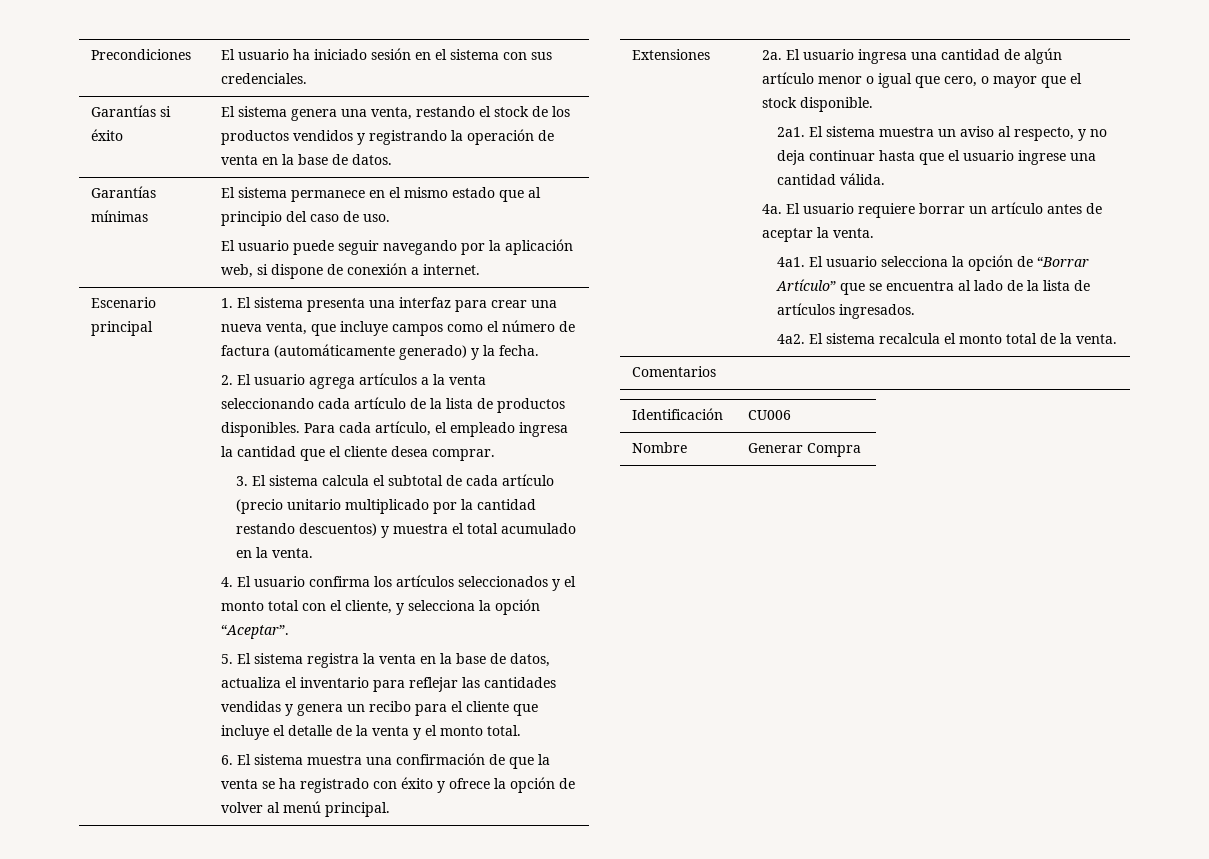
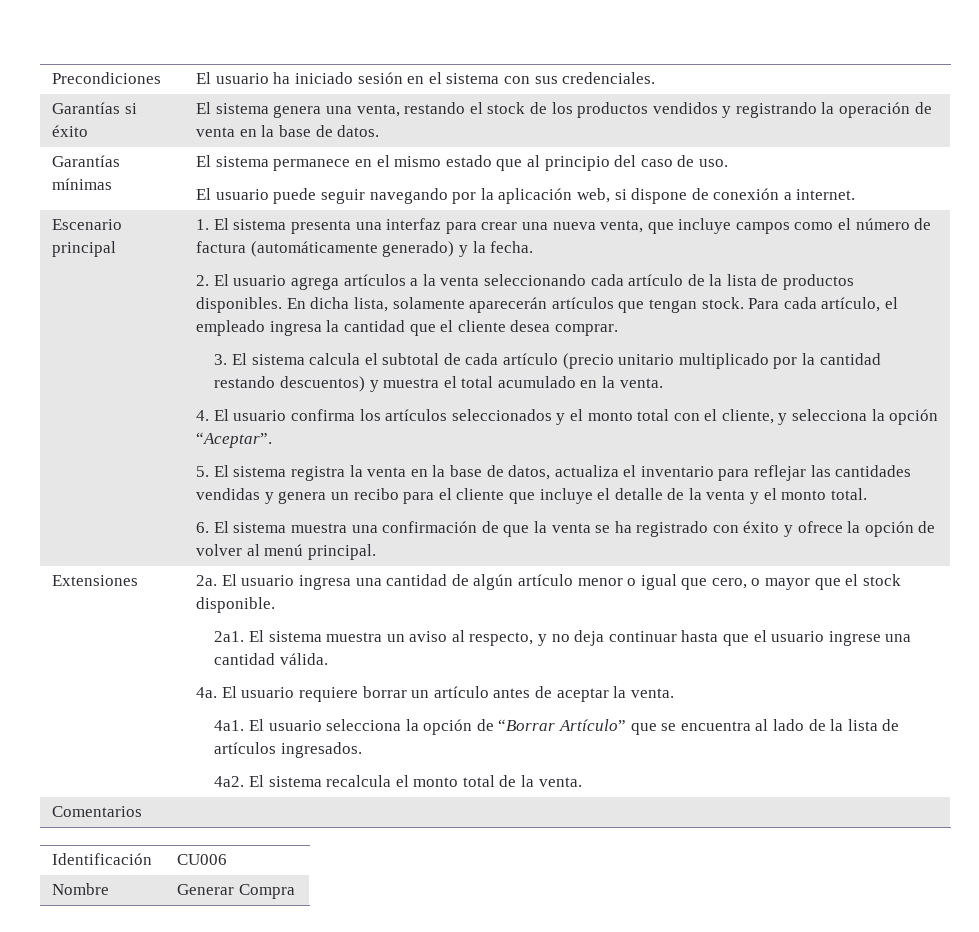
+ En dicha lista, solamente aparecerán artículos que tengan stock.

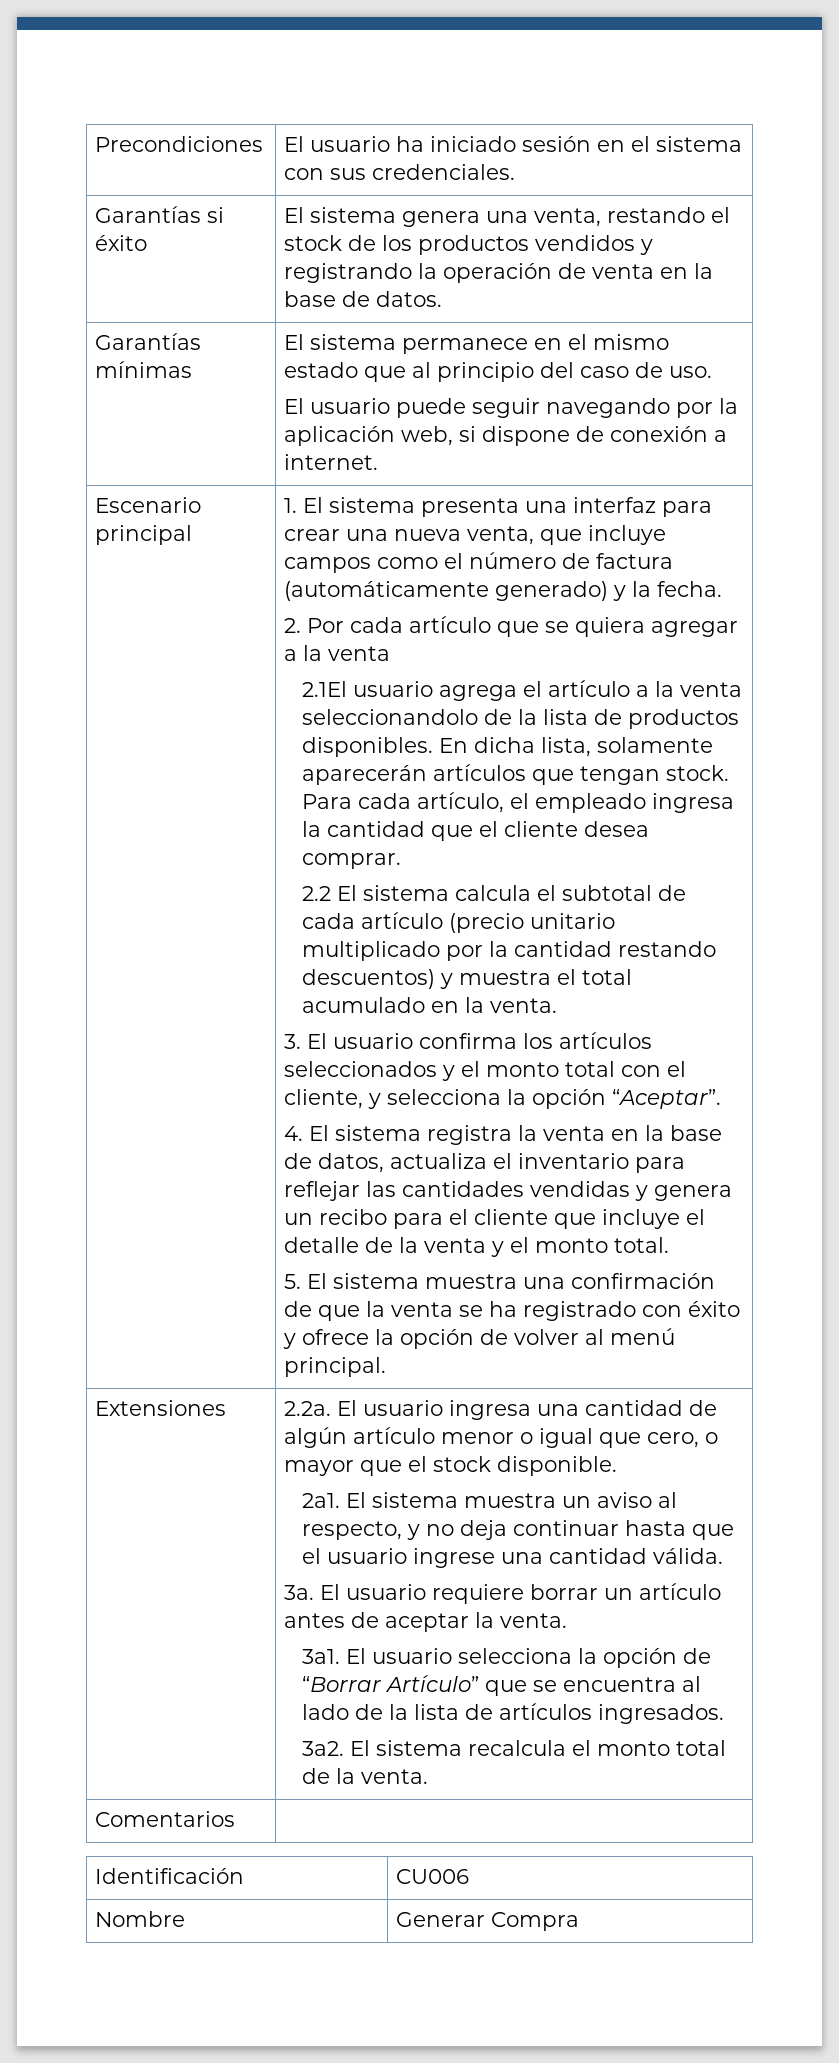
- 2. El usuario agrega artículos a la venta seleccionando cada artículo de la lista de productos disponibles.
+ 2. Por cada artículo que se quiera agregar a la venta
+ 2.1El usuario agrega el artículo a la venta seleccionandolo de la lista de productos disponibles.
- 3. El sistema calcula el subtotal de cada artículo (precio unitario multiplicado por la cantidad restando descuentos) y muestra el total acumulado en la venta.
+ 2.2 El sistema calcula el subtotal de cada artículo (precio unitario multiplicado por la cantidad restando descuentos) y muestra el total acumulado en la venta.
- 4. El usuario confirma los artículos seleccionados y el monto total con el cliente, y selecciona la opción “Aceptar”.
+ 3. El usuario confirma los artículos seleccionados y el monto total con el cliente, y selecciona la opción “Aceptar”.
- 5. El sistema registra la venta en la base de datos, actualiza el inventario para reflejar las cantidades vendidas y genera un recibo para el cliente que incluye el detalle de la venta y el monto total.
+ 4. El sistema registra la venta en la base de datos, actualiza el inventario para reflejar las cantidades vendidas y genera un recibo para el cliente que incluye el detalle de la venta y el monto total.
- 6. El sistema muestra una confirmación de que la venta se ha registrado con éxito y ofrece la opción de volver al menú principal.
+ 5. El sistema muestra una confirmación de que la venta se ha registrado con éxito y ofrece la opción de volver al menú principal.
- 2a. El usuario ingresa una cantidad de algún artículo menor o igual que cero, o mayor que el stock disponible.
+ 2.2a. El usuario ingresa una cantidad de algún artículo menor o igual que cero, o mayor que el stock disponible.
- 4a.
+ 3a.
- 4a1.
+ 3a1.
- 4a2.
+ 3a2.

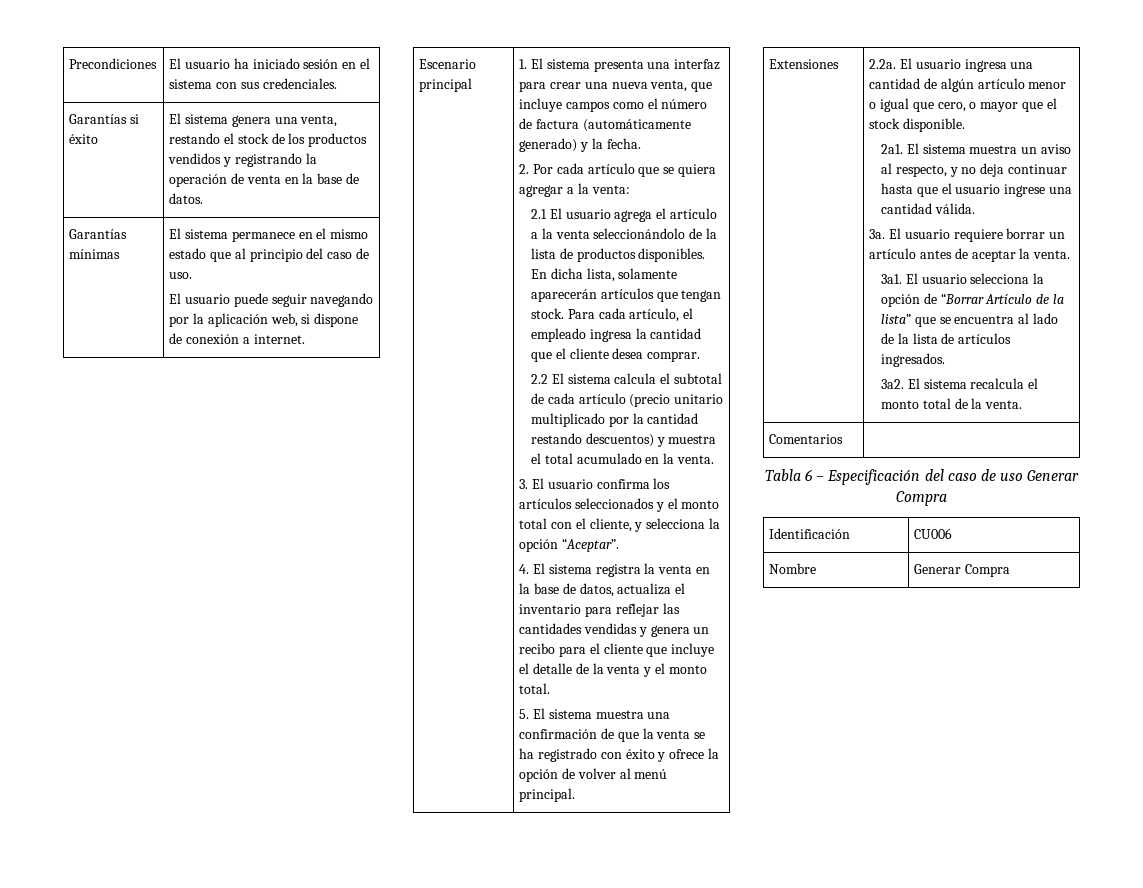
- 2. Por cada artículo que se quiera agregar a la venta
- 2.1El usuario agrega el artículo a la venta seleccionandolo de la lista de productos disponibles.
+ 2. Por cada artículo que se quiera agregar a la venta:
+ 2.1 El usuario agrega el artículo a la venta seleccionándolo de la lista de productos disponibles.
- El usuario selecciona la opción de “Borrar Artículo” que se encuentra al lado de la lista de artículos ingresados.
+ El usuario selecciona la opción de “Borrar Artículo de la lista” que se encuentra al lado de la lista de artículos ingresados.
+ Tabla 6 – Especificación del caso de uso Generar Compra

